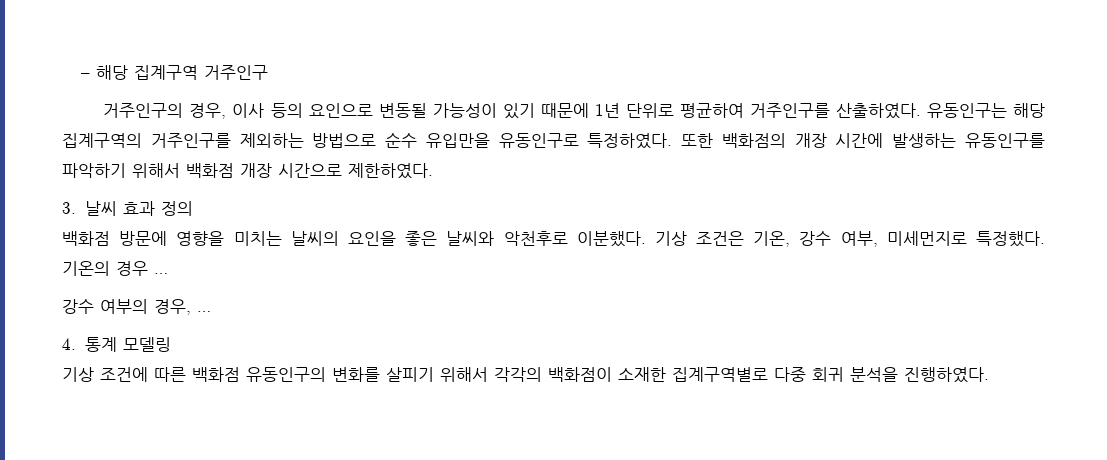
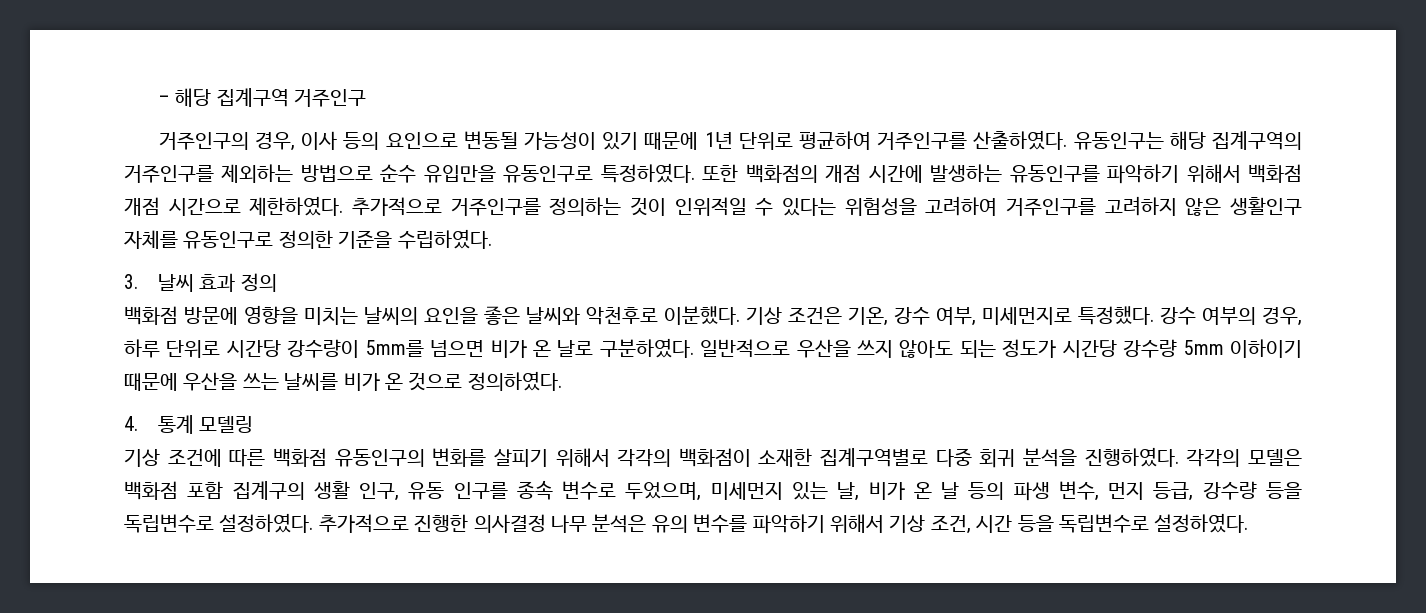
- 또한 백화점의 개장 시간에 발생하는 유동인구를 파악하기 위해서 백화점 개장 시간으로 제한하였다.
+ 또한 백화점의 개점 시간에 발생하는 유동인구를 파악하기 위해서 백화점 개점 시간으로 제한하였다. 추가적으로 거주인구를 정의하는 것이 인위적일 수 있다는 위험성을 고려하여 거주인구를 고려하지 않은 생활인구 자체를 유동인구로 정의한 기준을 수립하였다.
- 기온의 경우 …
- 강수 여부의 경우, …
+ 강수 여부의 경우, 하루 단위로 시간당 강수량이 5mm를 넘으면 비가 온 날로 구분하였다. 일반적으로 우산을 쓰지 않아도 되는 정도가 시간당 강수량 5mm 이하이기 때문에 우산을 쓰는 날씨를 비가 온 것으로 정의하였다.
+ 각각의 모델은 백화점 포함 집계구의 생활 인구, 유동 인구를 종속 변수로 두었으며, 미세먼지 있는 날, 비가 온 날 등의 파생 변수, 먼지 등급, 강수량 등을 독립변수로 설정하였다. 추가적으로 진행한 의사결정 나무 분석은 유의 변수를 파악하기 위해서 기상 조건, 시간 등을 독립변수로 설정하였다.

